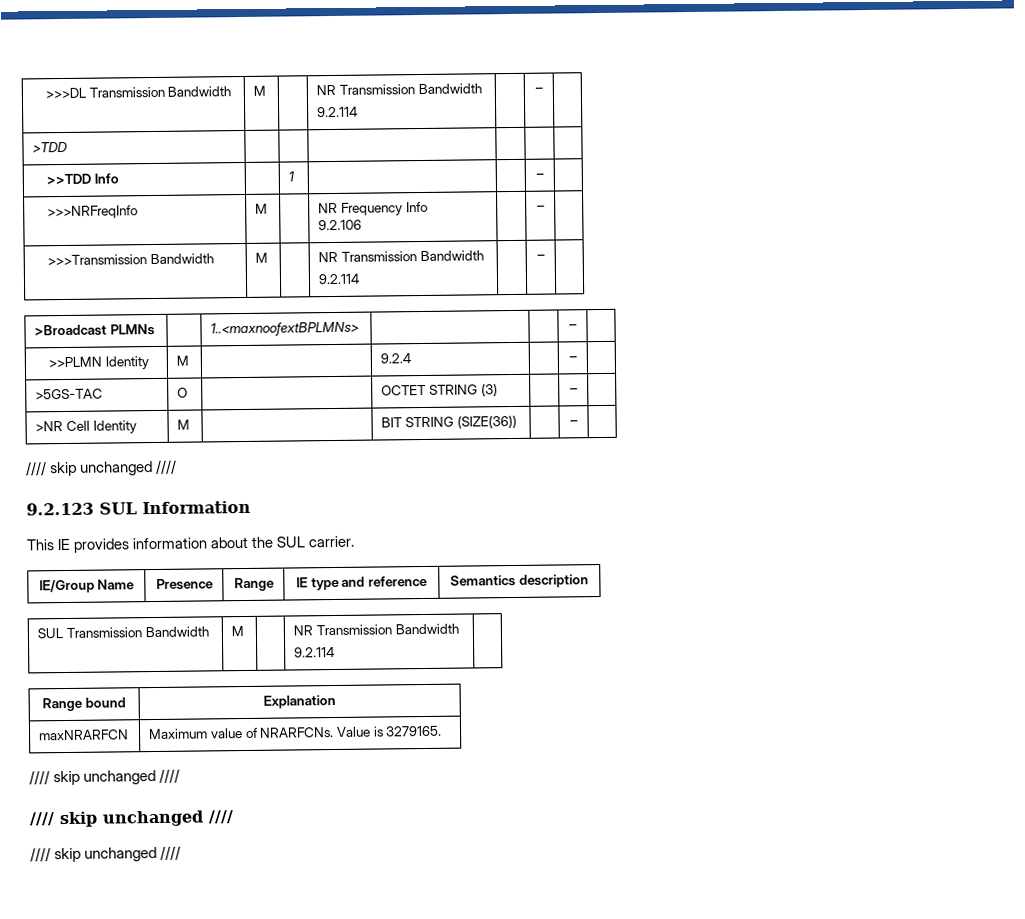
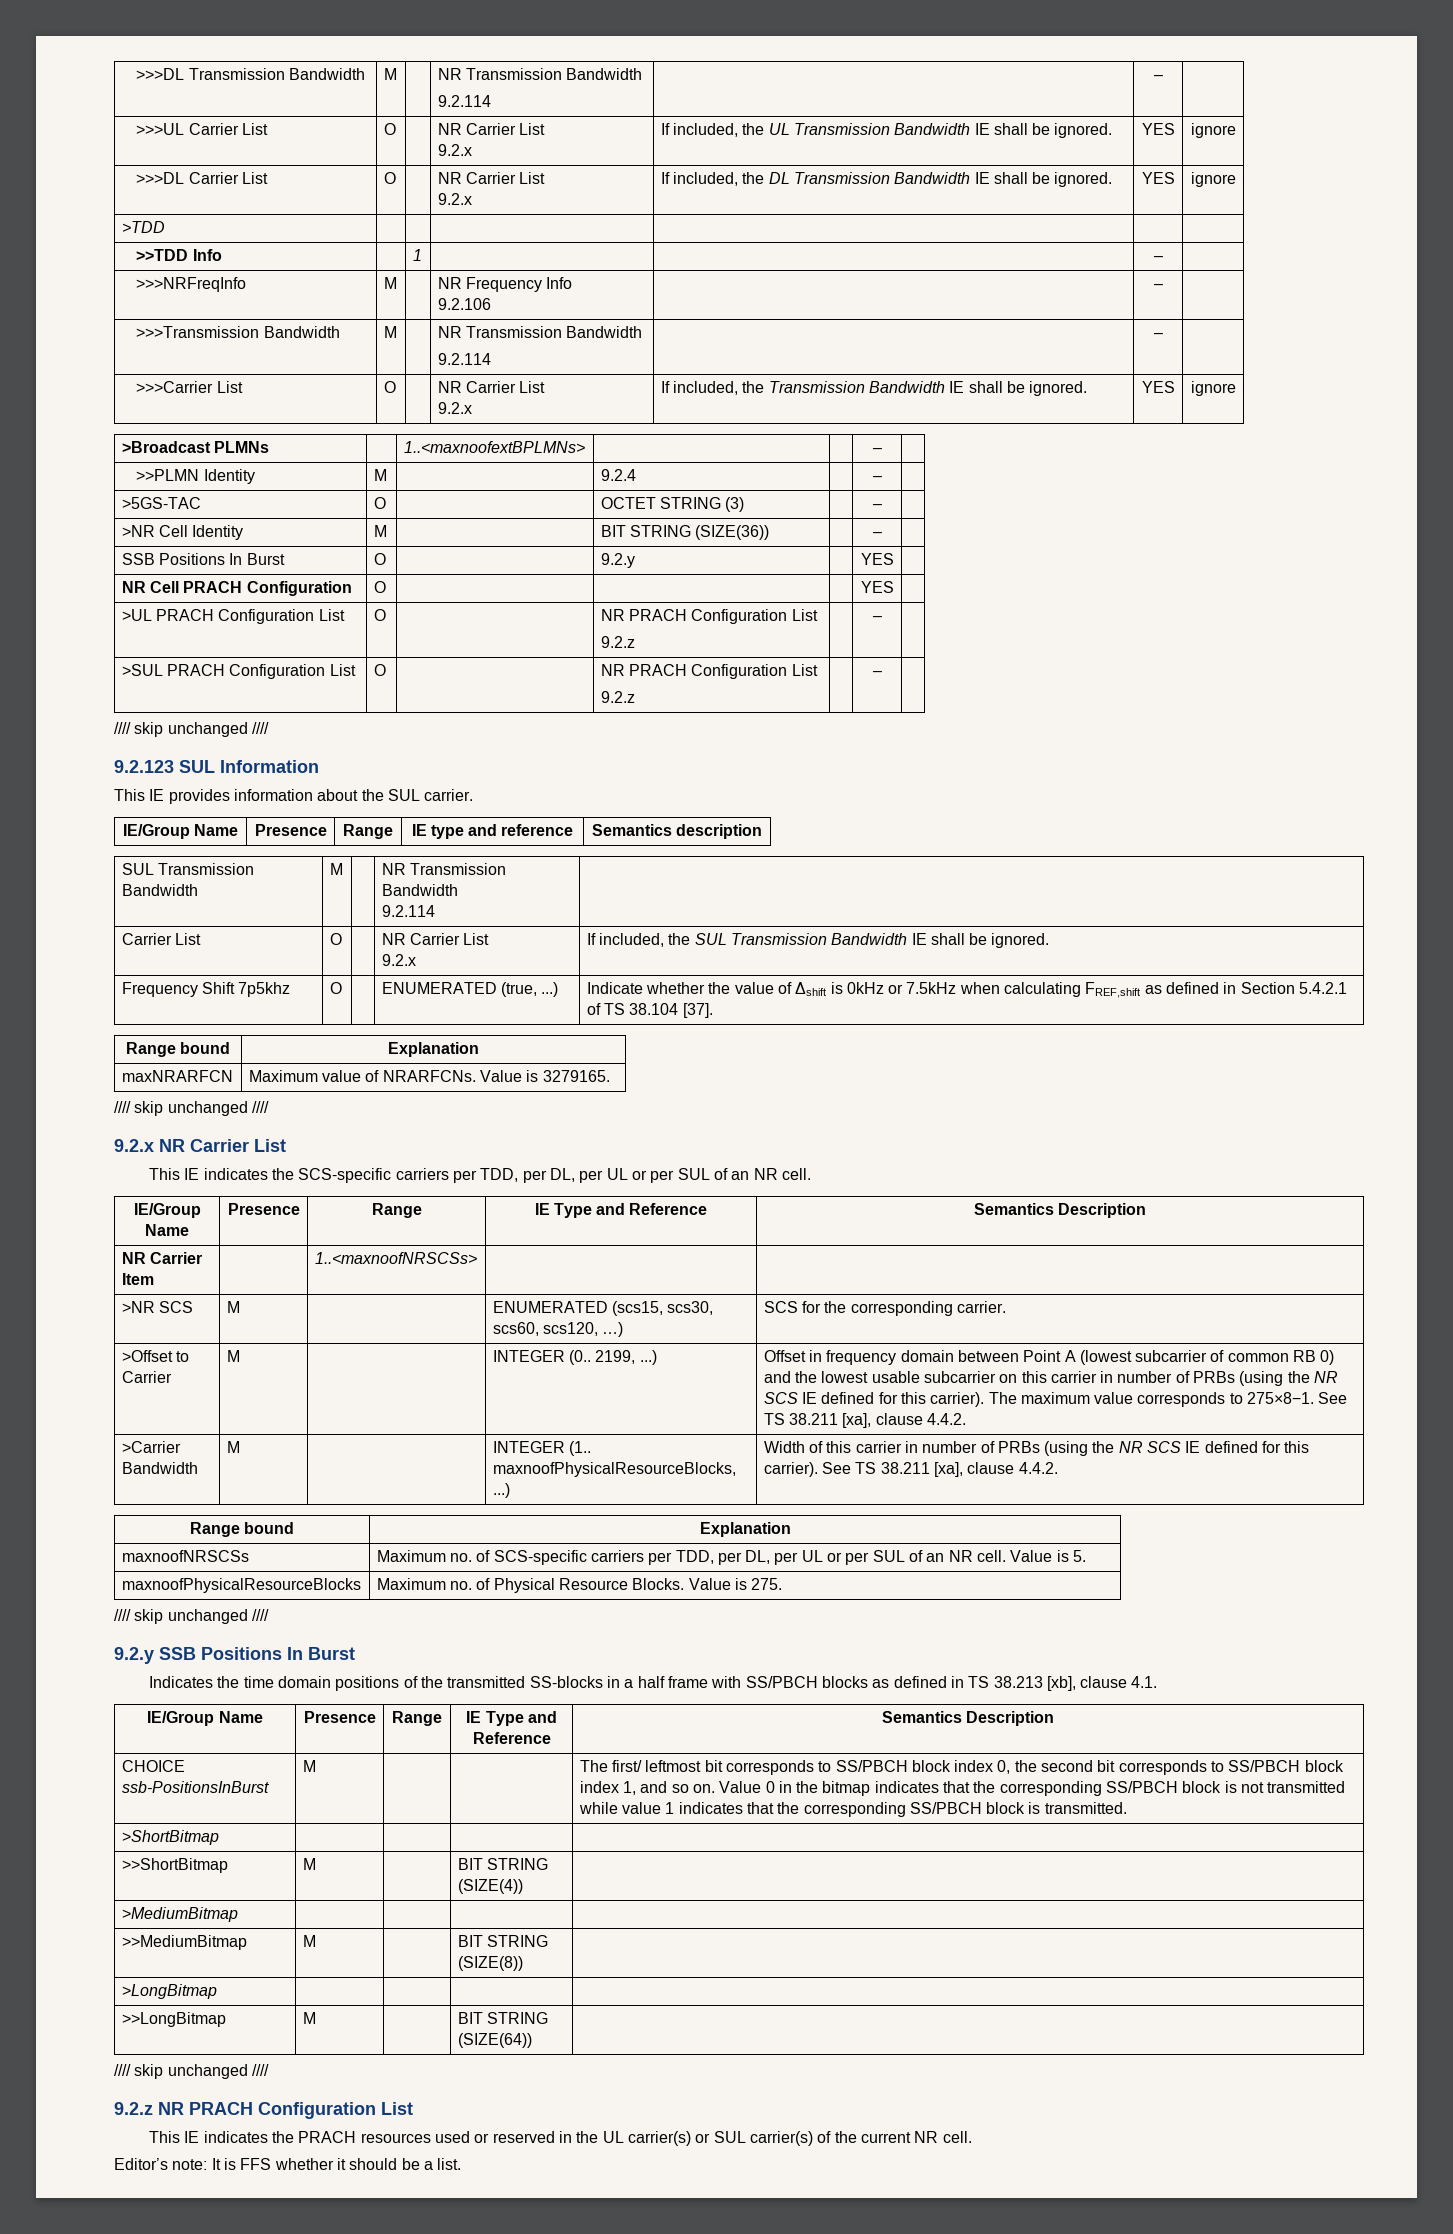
+ >>>UL Carrier List | O | | NR Carrier List
+ 9.2.x | If included, the UL Transmission Bandwidth IE shall be ignored. | YES | ignore
+ >>>DL Carrier List | O | | NR Carrier List
+ 9.2.x | If included, the DL Transmission Bandwidth IE shall be ignored. | YES | ignore
+ >>>Carrier List | O | | NR Carrier List
+ 9.2.x | If included, the Transmission Bandwidth IE shall be ignored. | YES | ignore
+ SSB Positions In Burst | O | | 9.2.y | | YES |
+ NR Cell PRACH Configuration | O | | | | YES |
+ >UL PRACH Configuration List | O | | NR PRACH Configuration List
+ 9.2.z | | – |
+ >SUL PRACH Configuration List | O | | NR PRACH Configuration List
+ 9.2.z | | – |
  SUL Transmission Bandwidth | M | | NR Transmission Bandwidth
  9.2.114 |
+ Carrier List | O | | NR Carrier List
+ 9.2.x | If included, the SUL Transmission Bandwidth IE shall be ignored.
+ Frequency Shift 7p5khz | O | | ENUMERATED (true, ...) | Indicate whether the value of Δshift is 0kHz or 7.5kHz when calculating FREF,shift as defined in Section 5.4.2.1 of TS 38.104 [37].
  maxNRARFCN | Maximum value of NRARFCNs. Value is 3279165.
  //// skip unchanged ////
+ 9.2.x NR Carrier List
+ This IE indicates the SCS-specific carriers per TDD, per DL, per UL or per SUL of an NR cell.
+ IE/Group Name | Presence | Range | IE Type and Reference | Semantics Description
+ NR Carrier Item | | 1..<maxnoofNRSCSs> | |
+ >NR SCS | M | | ENUMERATED (scs15, scs30, scs60, scs120, …) | SCS for the corresponding carrier.
+ >Offset to Carrier | M | | INTEGER (0.. 2199, ...) | Offset in frequency domain between Point A (lowest subcarrier of common RB 0) and the lowest usable subcarrier on this carrier in number of PRBs (using the NR SCS IE defined for this carrier). The maximum value corresponds to 275×8−1. See TS 38.211 [xa], clause 4.4.2.
+ >Carrier Bandwidth | M | | INTEGER (1.. maxnoofPhysicalResourceBlocks, ...) | Width of this carrier in number of PRBs (using the NR SCS IE defined for this carrier). See TS 38.211 [xa], clause 4.4.2.
+ Range bound | Explanation
+ maxnoofNRSCSs | Maximum no. of SCS-specific carriers per TDD, per DL, per UL or per SUL of an NR cell. Value is 5.
+ maxnoofPhysicalResourceBlocks | Maximum no. of Physical Resource Blocks. Value is 275.
  //// skip unchanged ////
+ 9.2.y SSB Positions In Burst
+ Indicates the time domain positions of the transmitted SS-blocks in a half frame with SS/PBCH blocks as defined in TS 38.213 [xb], clause 4.1.
+ IE/Group Name | Presence | Range | IE Type and Reference | Semantics Description
+ CHOICE ssb-PositionsInBurst | M | | | The first/ leftmost bit corresponds to SS/PBCH block index 0, the second bit corresponds to SS/PBCH block index 1, and so on. Value 0 in the bitmap indicates that the corresponding SS/PBCH block is not transmitted while value 1 indicates that the corresponding SS/PBCH block is transmitted.
+ >ShortBitmap | | | |
+ >>ShortBitmap | M | | BIT STRING (SIZE(4)) |
+ >MediumBitmap | | | |
+ >>MediumBitmap | M | | BIT STRING (SIZE(8)) |
+ >LongBitmap | | | |
+ >>LongBitmap | M | | BIT STRING (SIZE(64)) |
  //// skip unchanged ////
+ 9.2.z NR PRACH Configuration List
+ This IE indicates the PRACH resources used or reserved in the UL carrier(s) or SUL carrier(s) of the current NR cell.
+ Editor’s note: It is FFS whether it should be a list.

